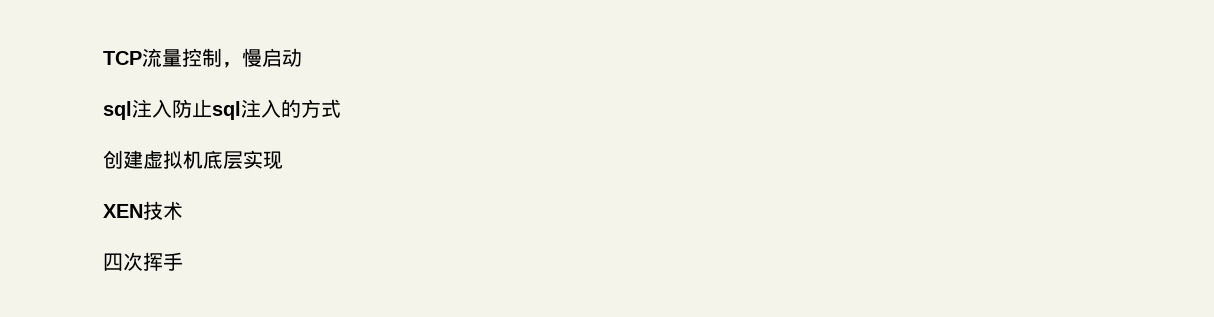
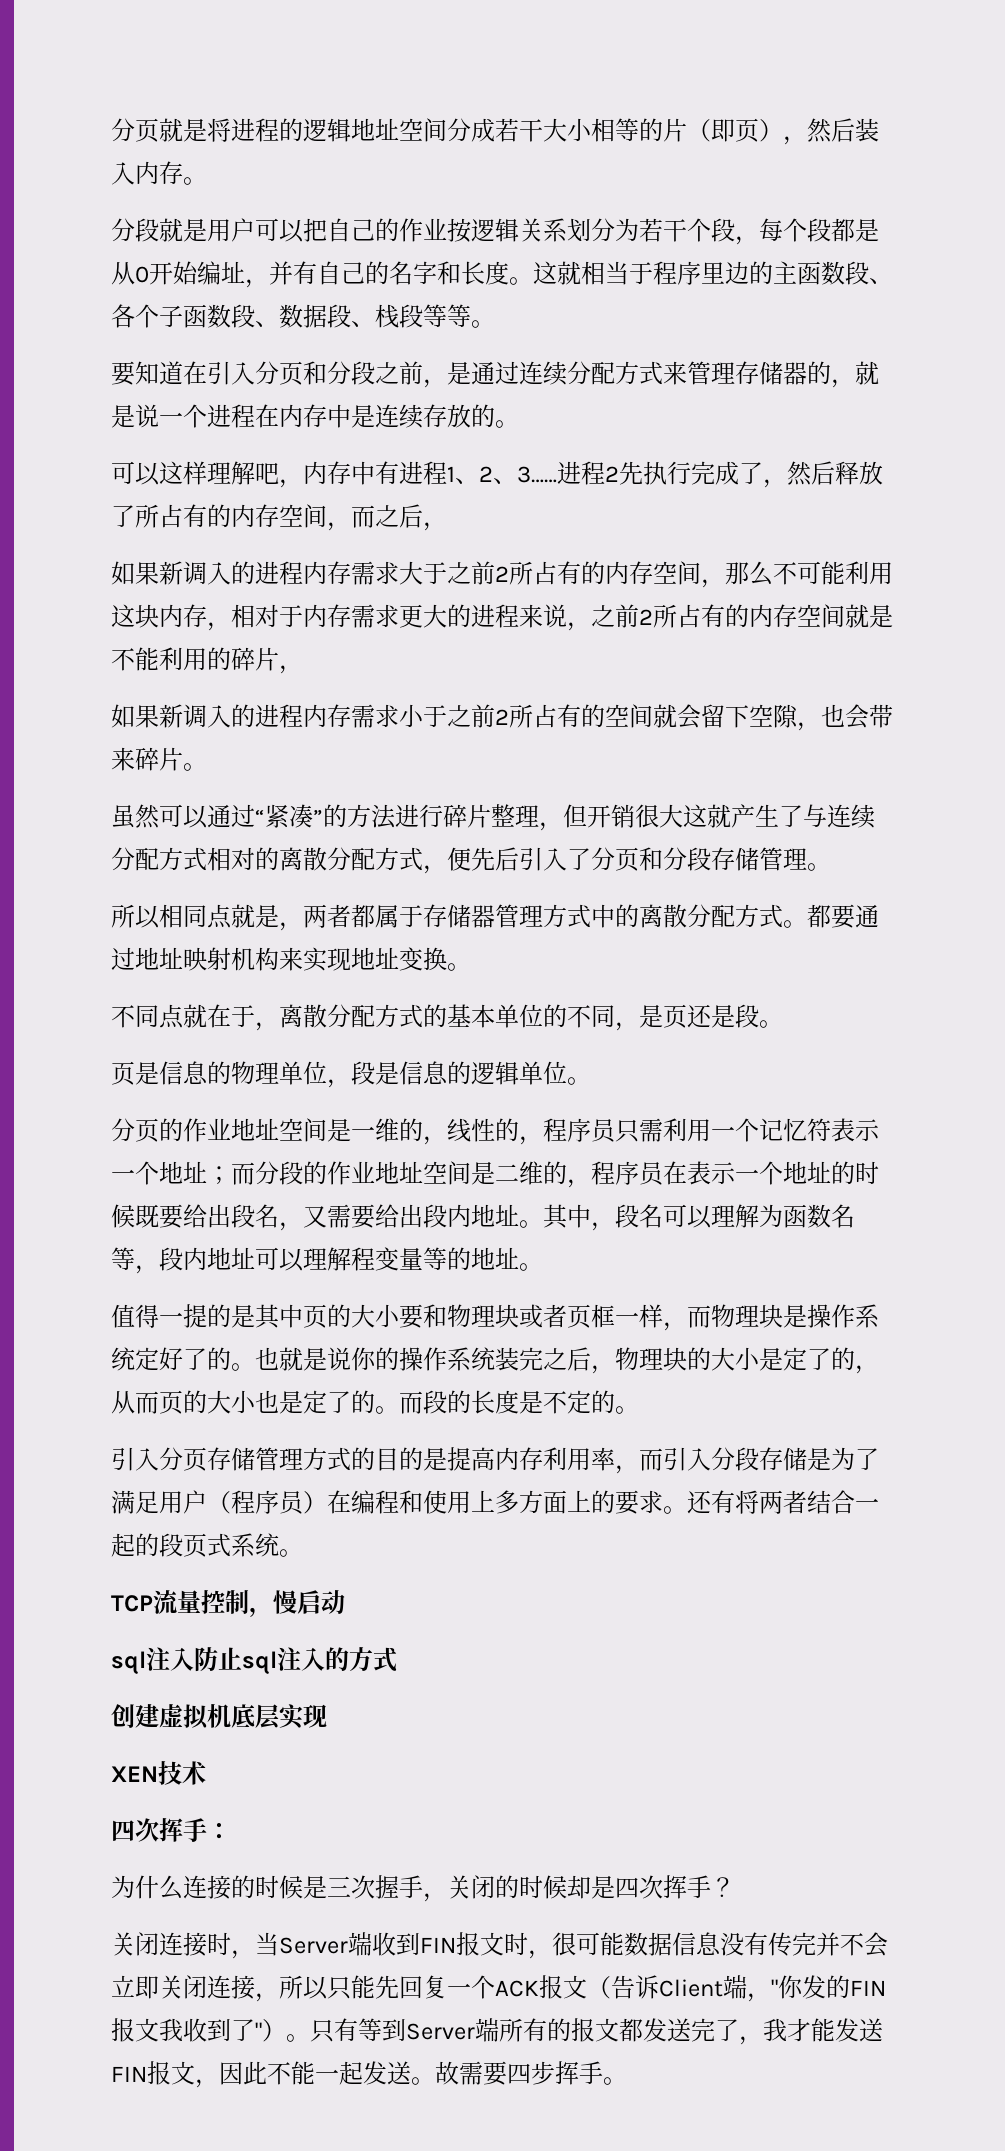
+ 分页就是将进程的逻辑地址空间分成若干大小相等的片（即页），然后装入内存。
+ 分段就是用户可以把自己的作业按逻辑关系划分为若干个段，每个段都是从0开始编址，并有自己的名字和长度。这就相当于程序里边的主函数段、各个子函数段、数据段、栈段等等。
+ 要知道在引入分页和分段之前，是通过连续分配方式来管理存储器的，就是说一个进程在内存中是连续存放的。
+ 可以这样理解吧，内存中有进程1、2、3……进程2先执行完成了，然后释放了所占有的内存空间，而之后，
+ 如果新调入的进程内存需求大于之前2所占有的内存空间，那么不可能利用这块内存，相对于内存需求更大的进程来说，之前2所占有的内存空间就是不能利用的碎片，
+ 如果新调入的进程内存需求小于之前2所占有的空间就会留下空隙，也会带来碎片。
+ 虽然可以通过“紧凑”的方法进行碎片整理，但开销很大这就产生了与连续分配方式相对的离散分配方式，便先后引入了分页和分段存储管理。
+ 所以相同点就是，两者都属于存储器管理方式中的离散分配方式。都要通过地址映射机构来实现地址变换。
+ 不同点就在于，离散分配方式的基本单位的不同，是页还是段。
+ 页是信息的物理单位，段是信息的逻辑单位。
+ 分页的作业地址空间是一维的，线性的，程序员只需利用一个记忆符表示一个地址；而分段的作业地址空间是二维的，程序员在表示一个地址的时候既要给出段名，又需要给出段内地址。其中，段名可以理解为函数名等，段内地址可以理解程变量等的地址。
+ 值得一提的是其中页的大小要和物理块或者页框一样，而物理块是操作系统定好了的。也就是说你的操作系统装完之后，物理块的大小是定了的，从而页的大小也是定了的。而段的长度是不定的。
+ 引入分页存储管理方式的目的是提高内存利用率，而引入分段存储是为了满足用户（程序员）在编程和使用上多方面上的要求。还有将两者结合一起的段页式系统。
- 四次挥手
+ 四次挥手：
+ 为什么连接的时候是三次握手，关闭的时候却是四次挥手？
+ 关闭连接时，当Server端收到FIN报文时，很可能数据信息没有传完并不会立即关闭连接，所以只能先回复一个ACK报文（告诉Client端，"你发的FIN报文我收到了"）。只有等到Server端所有的报文都发送完了，我才能发送FIN报文，因此不能一起发送。故需要四步挥手。

